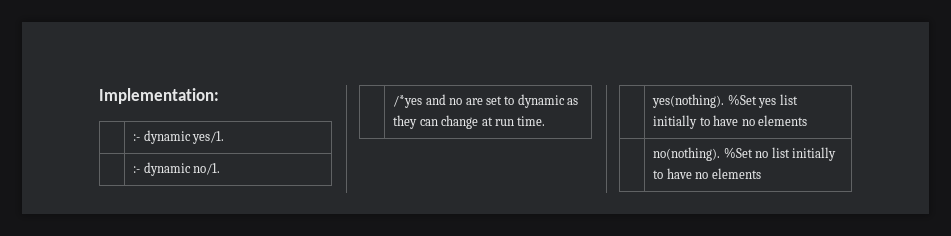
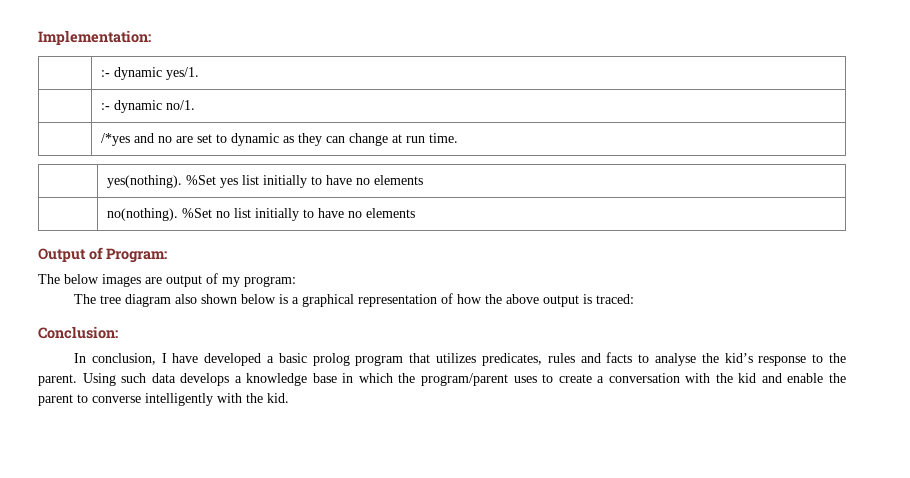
+ Output of Program:
+ The below images are output of my program:
+ The tree diagram also shown below is a graphical representation of how the above output is traced:
+ Conclusion:
+ In conclusion, I have developed a basic prolog program that utilizes predicates, rules and facts to analyse the kid’s response to the parent. Using such data develops a knowledge base in which the program/parent uses to create a conversation with the kid and enable the parent to converse intelligently with the kid.

